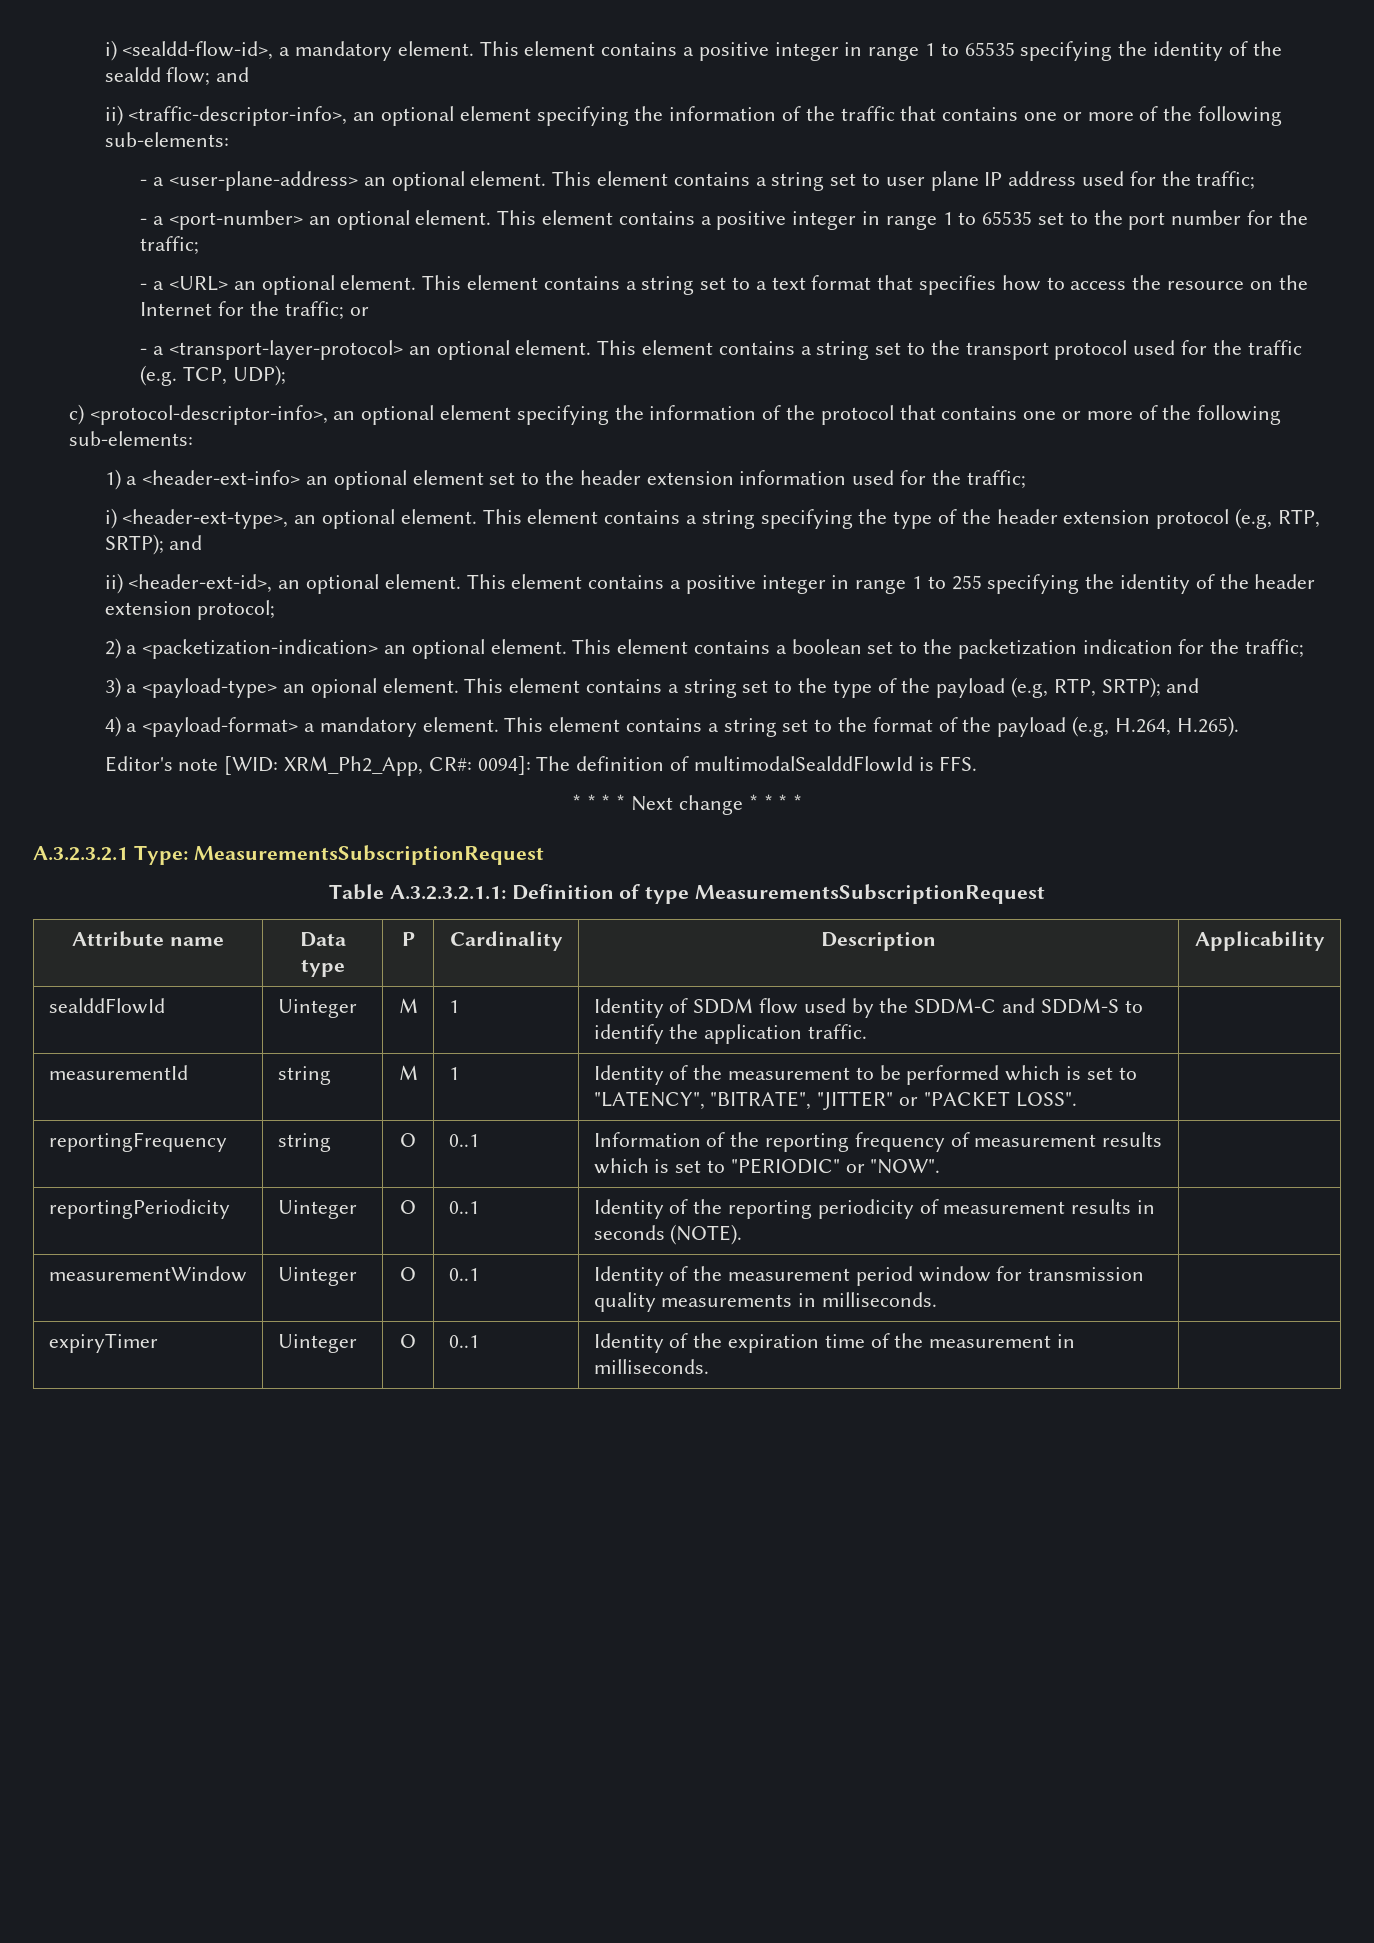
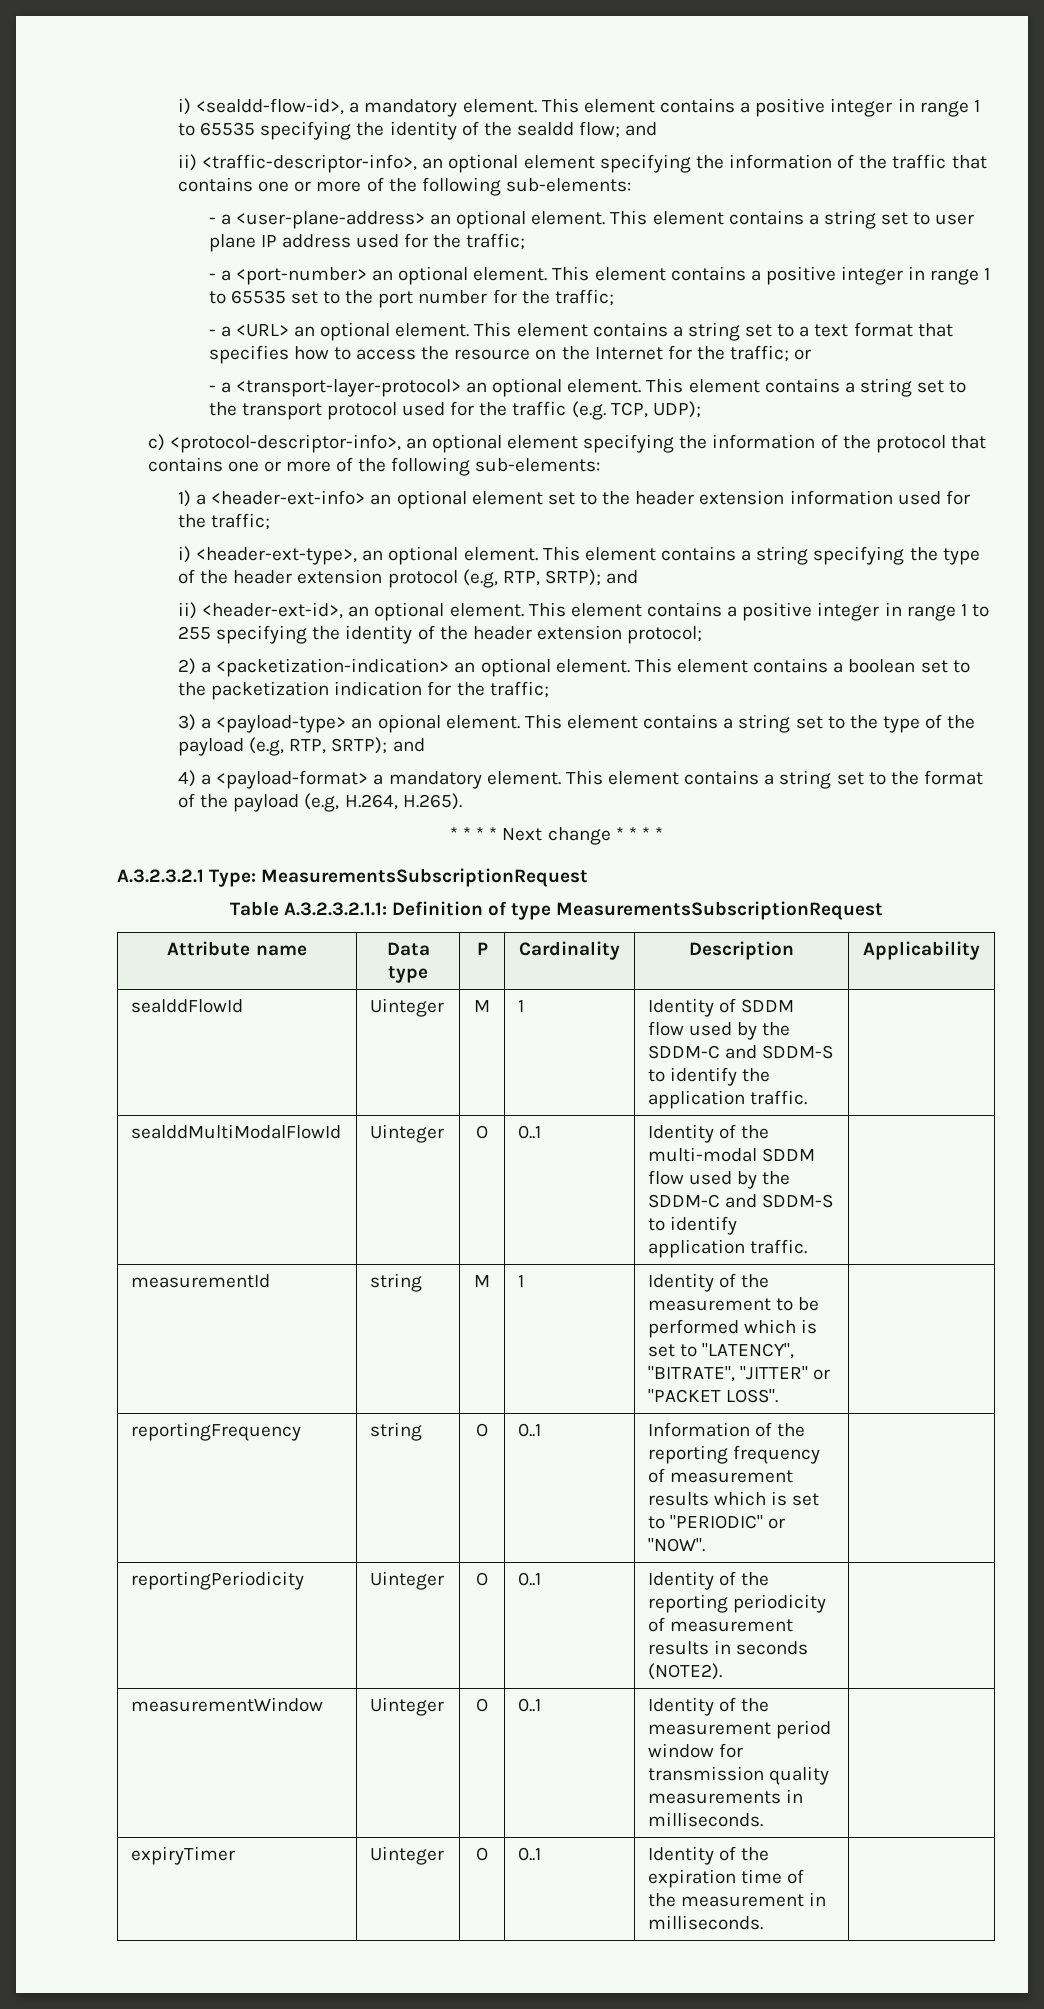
- Editor's note [WID: XRM_Ph2_App, CR#: 0094]: The definition of multimodalSealddFlowId is FFS.
+ sealddMultiModalFlowId | Uinteger | O | 0..1 | Identity of the multi-modal SDDM flow used by the SDDM-C and SDDM-S to identify application traffic. |
- reportingPeriodicity | Uinteger | O | 0..1 | Identity of the reporting periodicity of measurement results in seconds (NOTE). |
+ reportingPeriodicity | Uinteger | O | 0..1 | Identity of the reporting periodicity of measurement results in seconds (NOTE2). |

